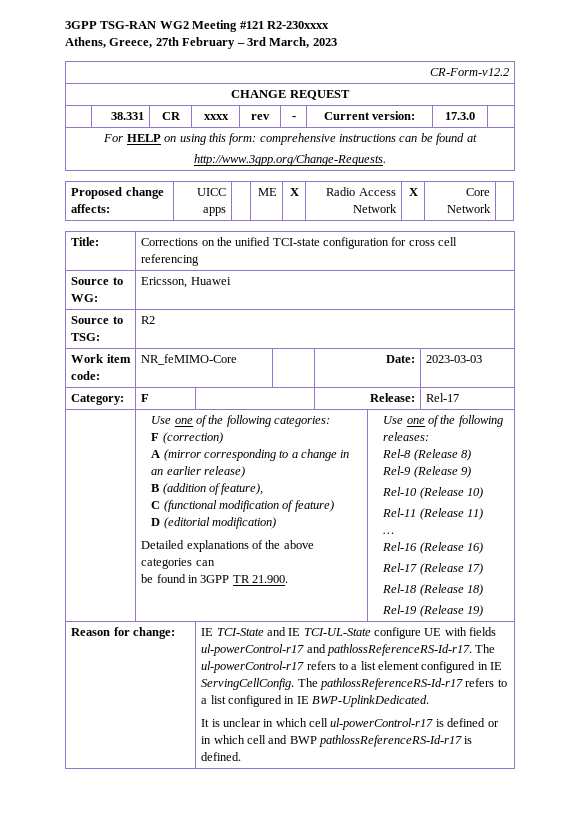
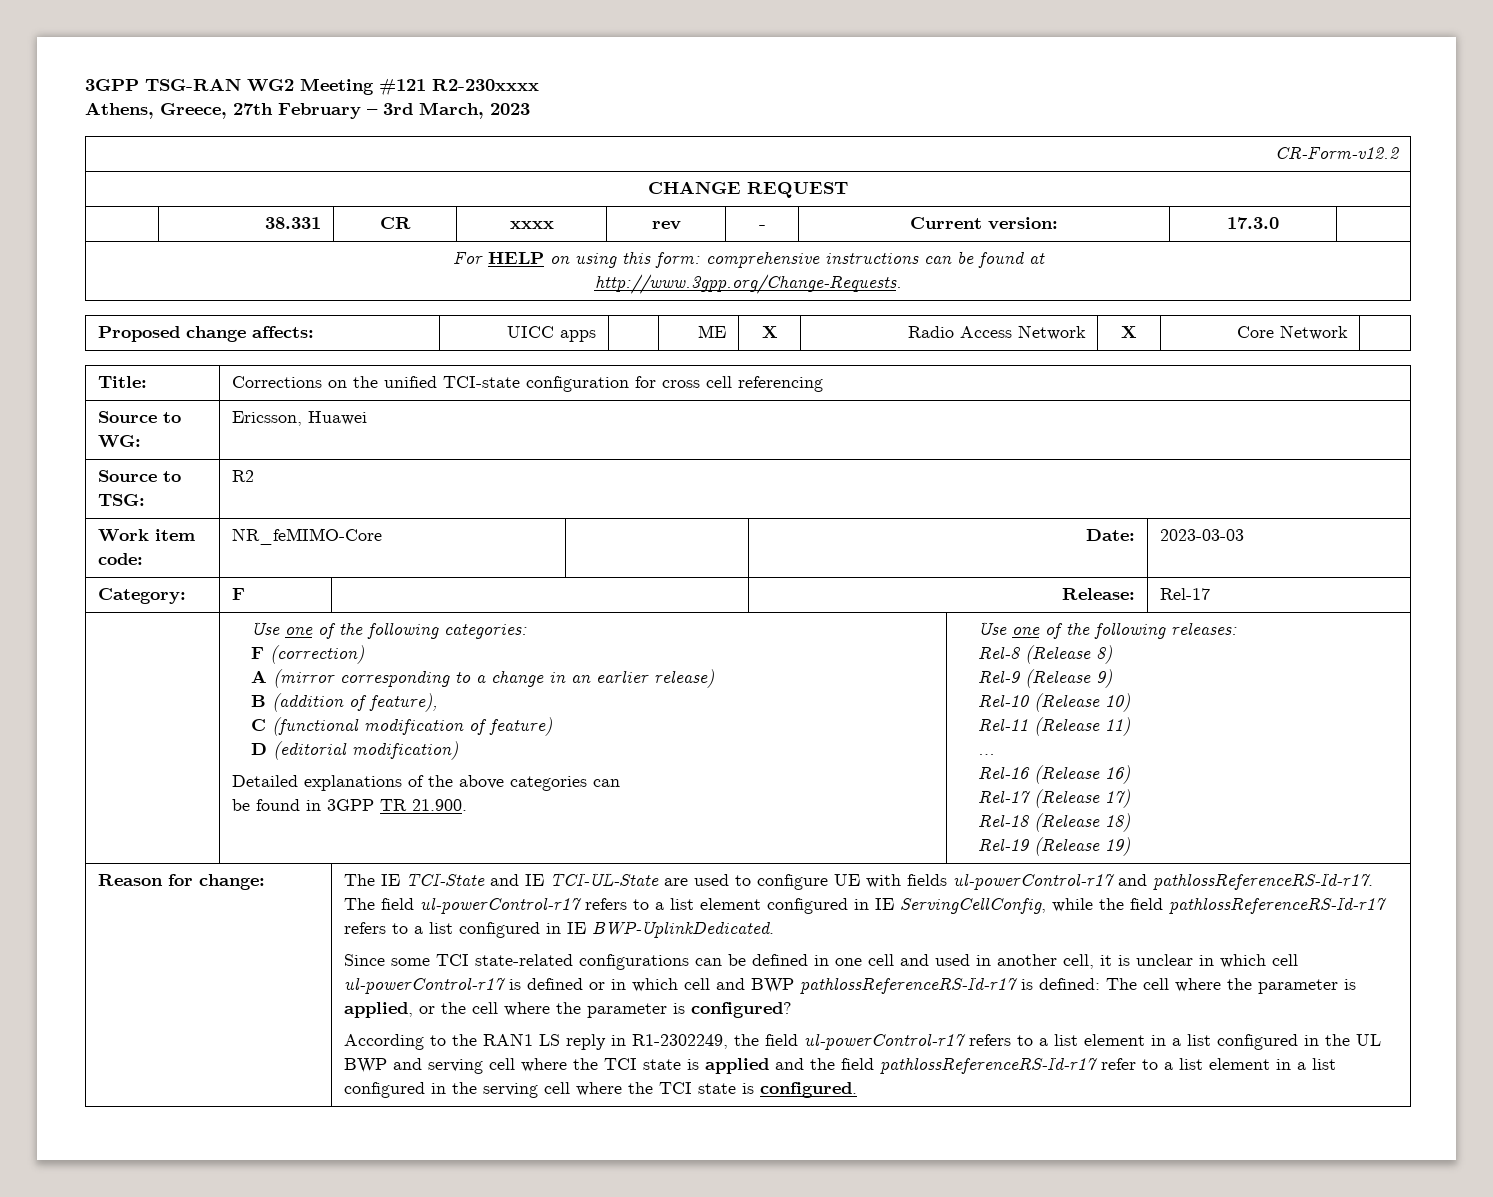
- IE TCI-State and IE TCI-UL-State configure UE with fields ul-powerControl-r17 and pathlossReferenceRS-Id-r17.
+ The IE TCI-State and IE TCI-UL-State are used to configure UE with fields ul-powerControl-r17 and pathlossReferenceRS-Id-r17.
- The ul-powerControl-r17 refers to a list element configured in IE ServingCellConfig. The pathlossReferenceRS-Id-r17 refers to a list configured in IE BWP-UplinkDedicated.
+ The field ul-powerControl-r17 refers to a list element configured in IE ServingCellConfig, while the field pathlossReferenceRS-Id-r17 refers to a list configured in IE BWP-UplinkDedicated.
- It is unclear in which cell ul-powerControl-r17 is defined or in which cell and BWP pathlossReferenceRS-Id-r17 is defined.
+ Since some TCI state-related configurations can be defined in one cell and used in another cell, it is unclear in which cell ul-powerControl-r17 is defined or in which cell and BWP pathlossReferenceRS-Id-r17 is defined: The cell where the parameter is applied, or the cell where the parameter is configured?
+ According to the RAN1 LS reply in R1-2302249, the field ul-powerControl-r17 refers to a list element in a list configured in the UL BWP and serving cell where the TCI state is applied and the field pathlossReferenceRS-Id-r17 refer to a list element in a list configured in the serving cell where the TCI state is configured.

